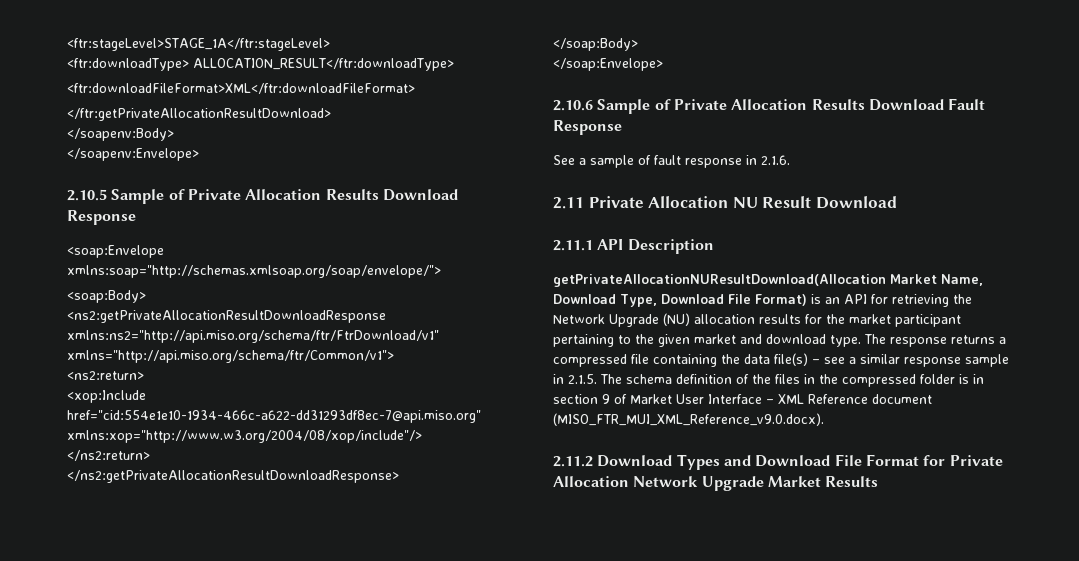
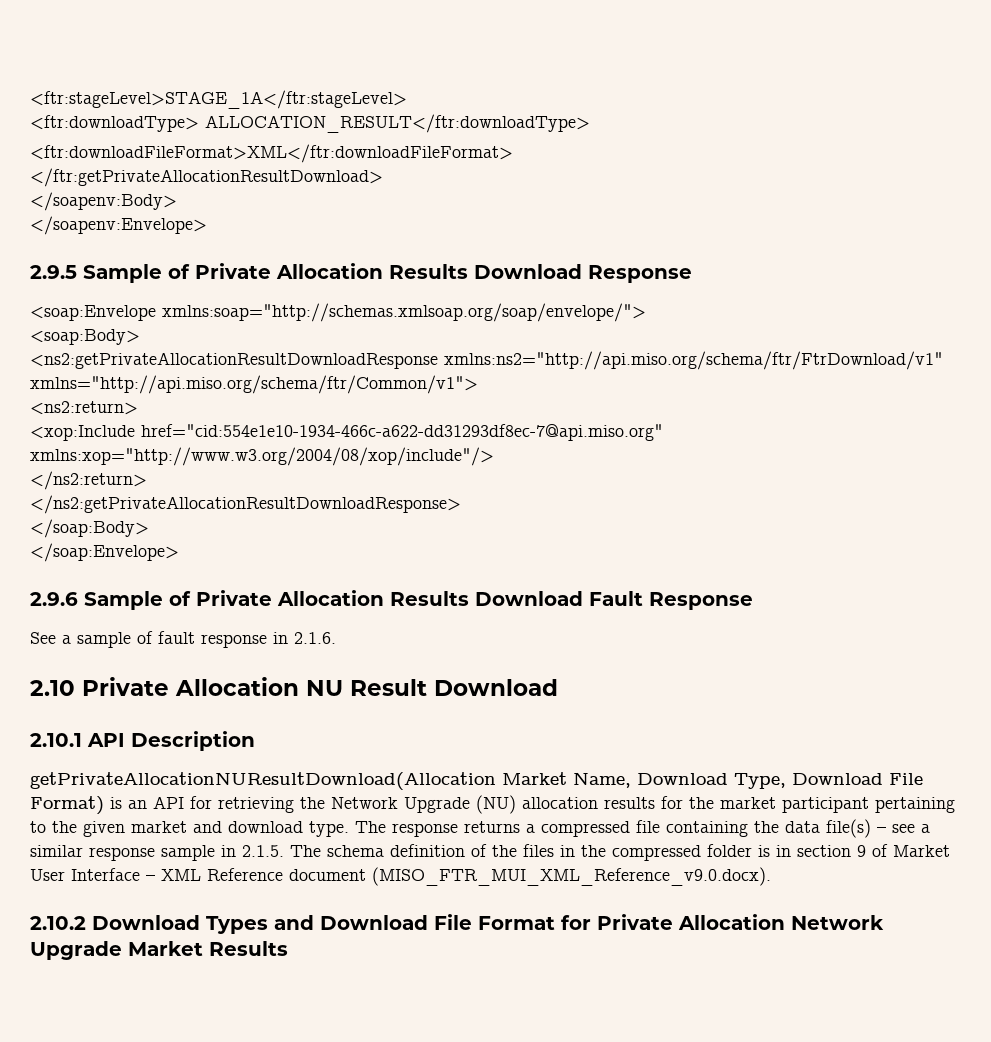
- 2.10.5 Sample of Private Allocation Results Download Response
+ 2.9.5 Sample of Private Allocation Results Download Response
- 2.10.6 Sample of Private Allocation Results Download Fault Response
+ 2.9.6 Sample of Private Allocation Results Download Fault Response
- 2.11 Private Allocation NU Result Download
+ 2.10 Private Allocation NU Result Download
- 2.11.1 API Description
+ 2.10.1 API Description
- 2.11.2 Download Types and Download File Format for Private Allocation Network Upgrade Market Results
+ 2.10.2 Download Types and Download File Format for Private Allocation Network Upgrade Market Results

